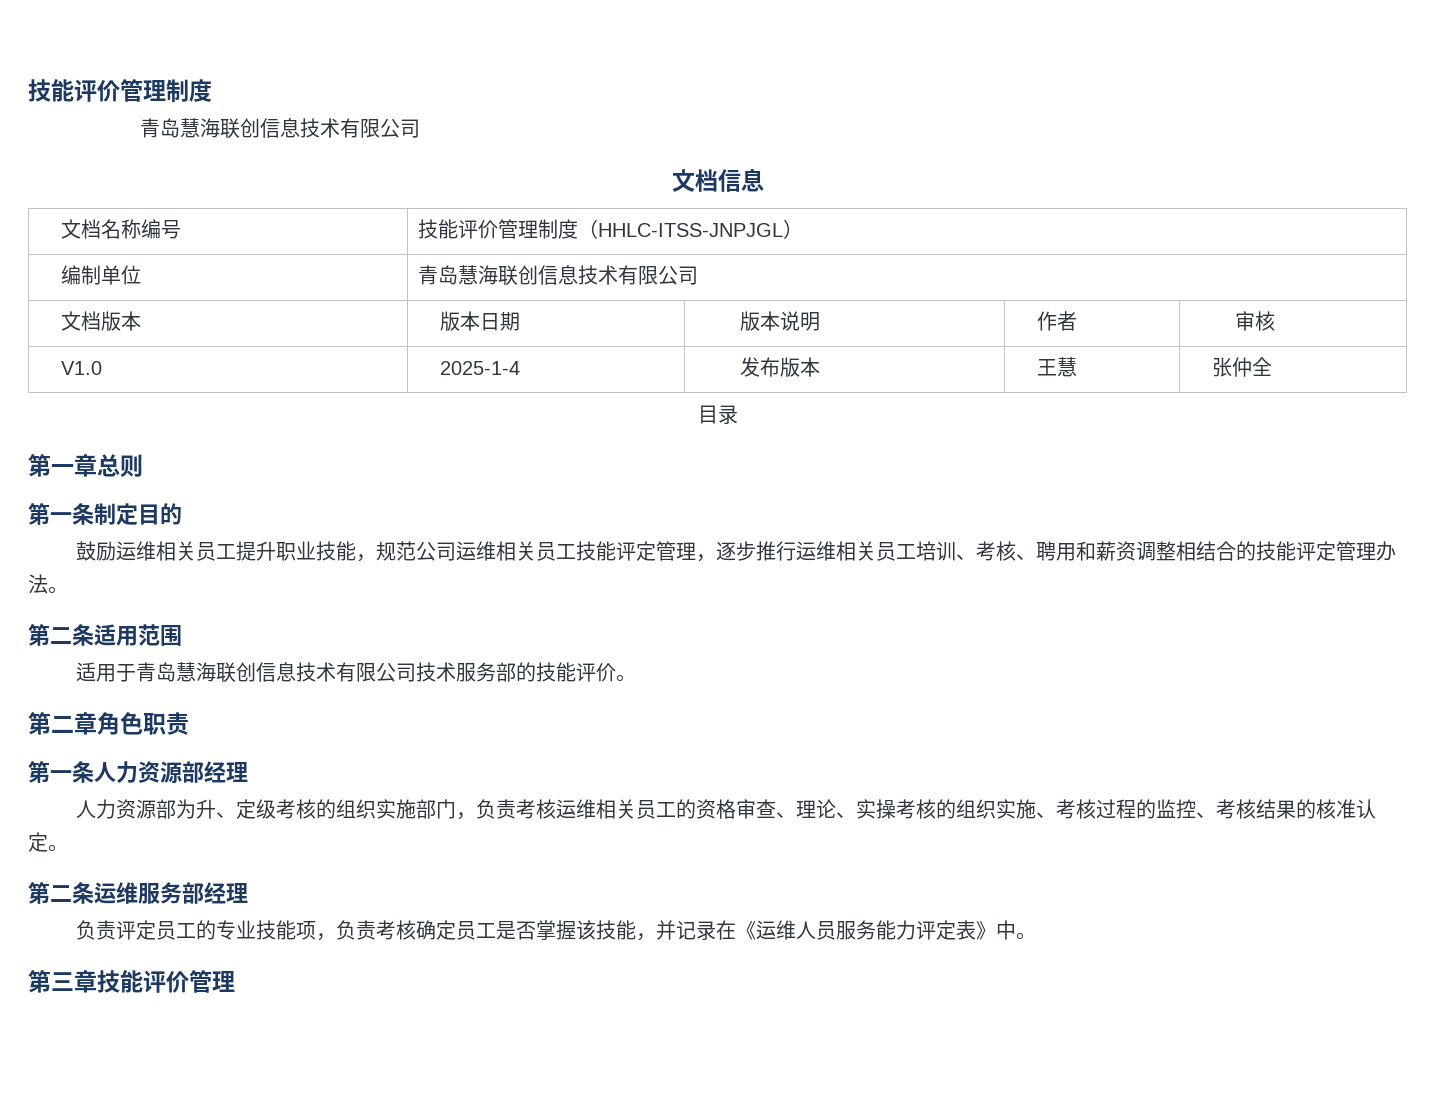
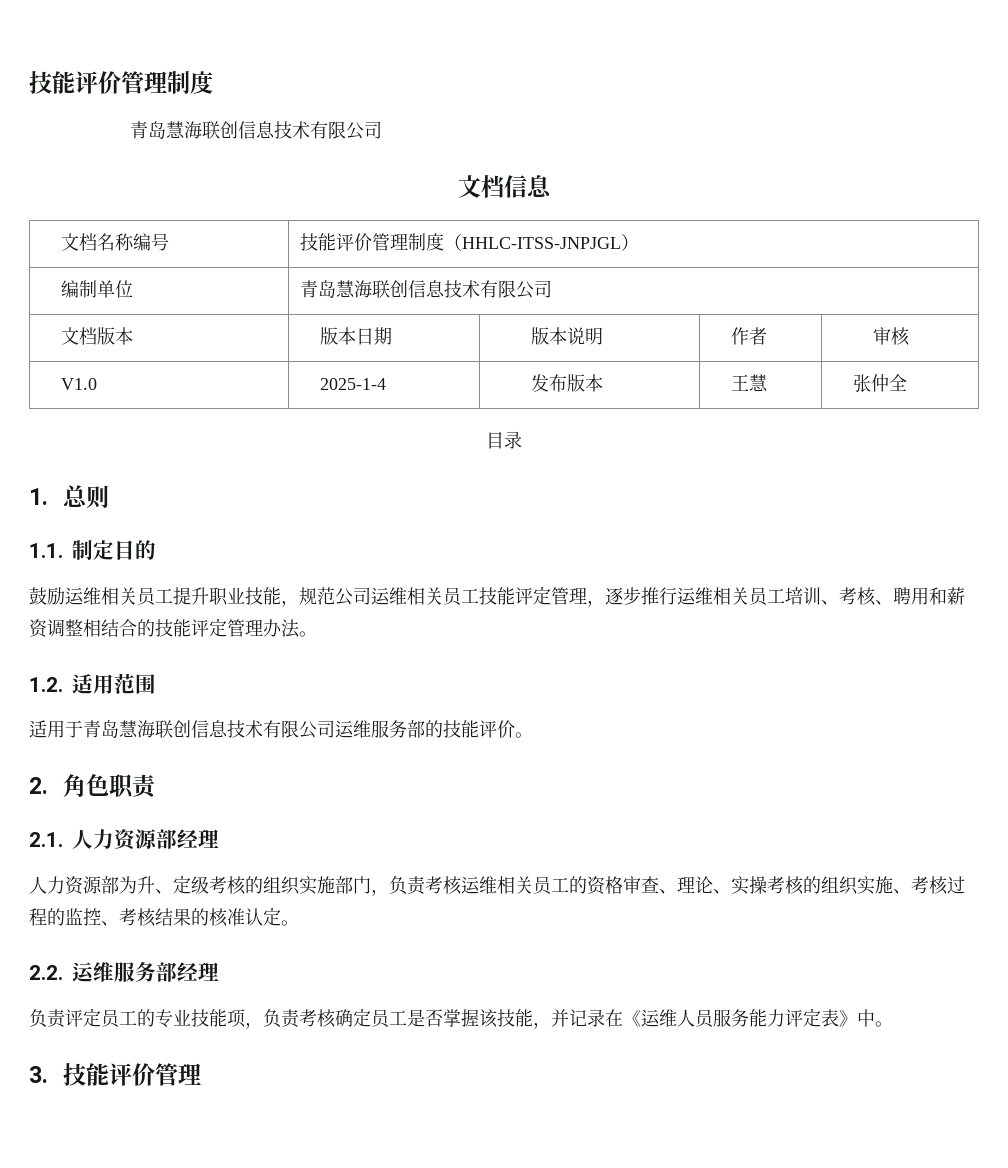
- 第一章总则
+ 1.总则
- 第一条制定目的
+ 1.1.制定目的
- 第二条适用范围
+ 1.2.适用范围
- 适用于青岛慧海联创信息技术有限公司技术服务部的技能评价。
+ 适用于青岛慧海联创信息技术有限公司运维服务部的技能评价。
- 第二章角色职责
+ 2.角色职责
- 第一条人力资源部经理
+ 2.1.人力资源部经理
- 第二条运维服务部经理
+ 2.2.运维服务部经理
- 第三章技能评价管理
+ 3.技能评价管理

